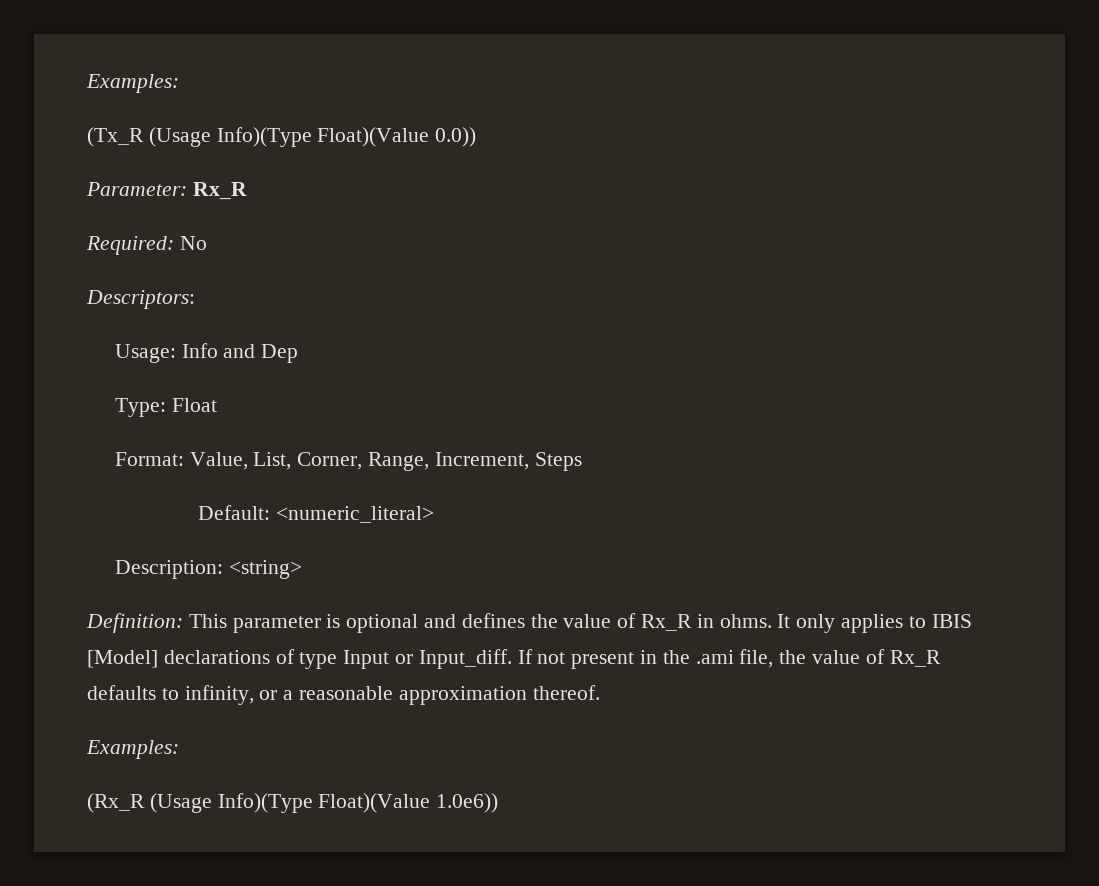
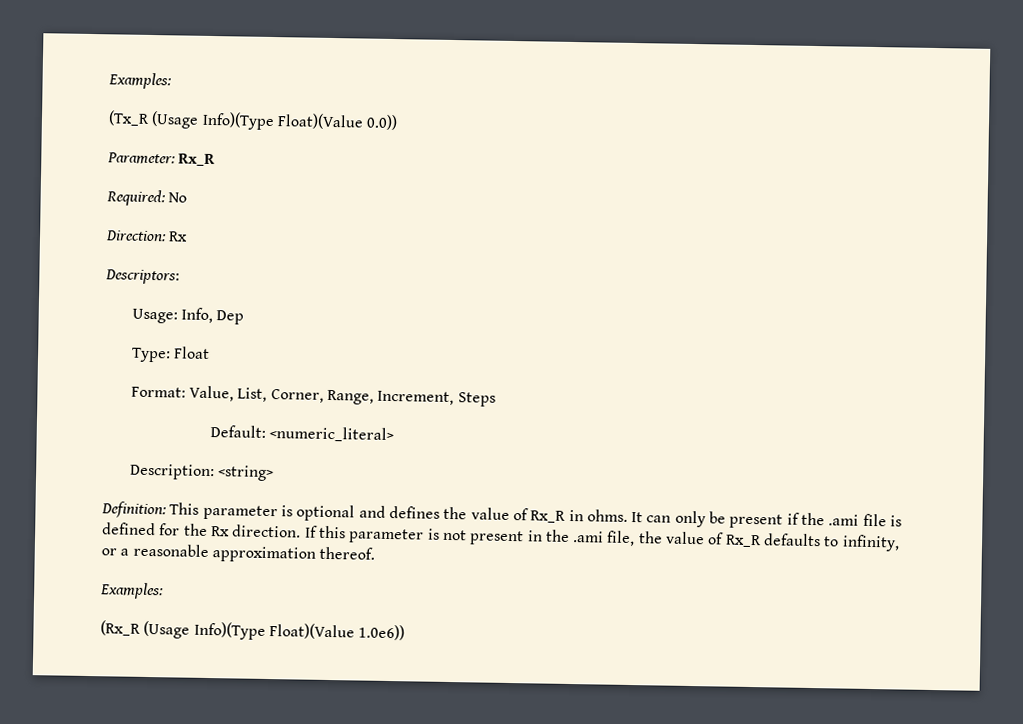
+ Direction: Rx
- Usage: Info and Dep
+ Usage: Info, Dep
- It only applies to IBIS [Model] declarations of type Input or Input_diff. If not present in the .ami file, the value of Rx_R defaults to infinity, or a reasonable approximation thereof.
+ It can only be present if the .ami file is defined for the Rx direction. If this parameter is not present in the .ami file, the value of Rx_R defaults to infinity, or a reasonable approximation thereof.

